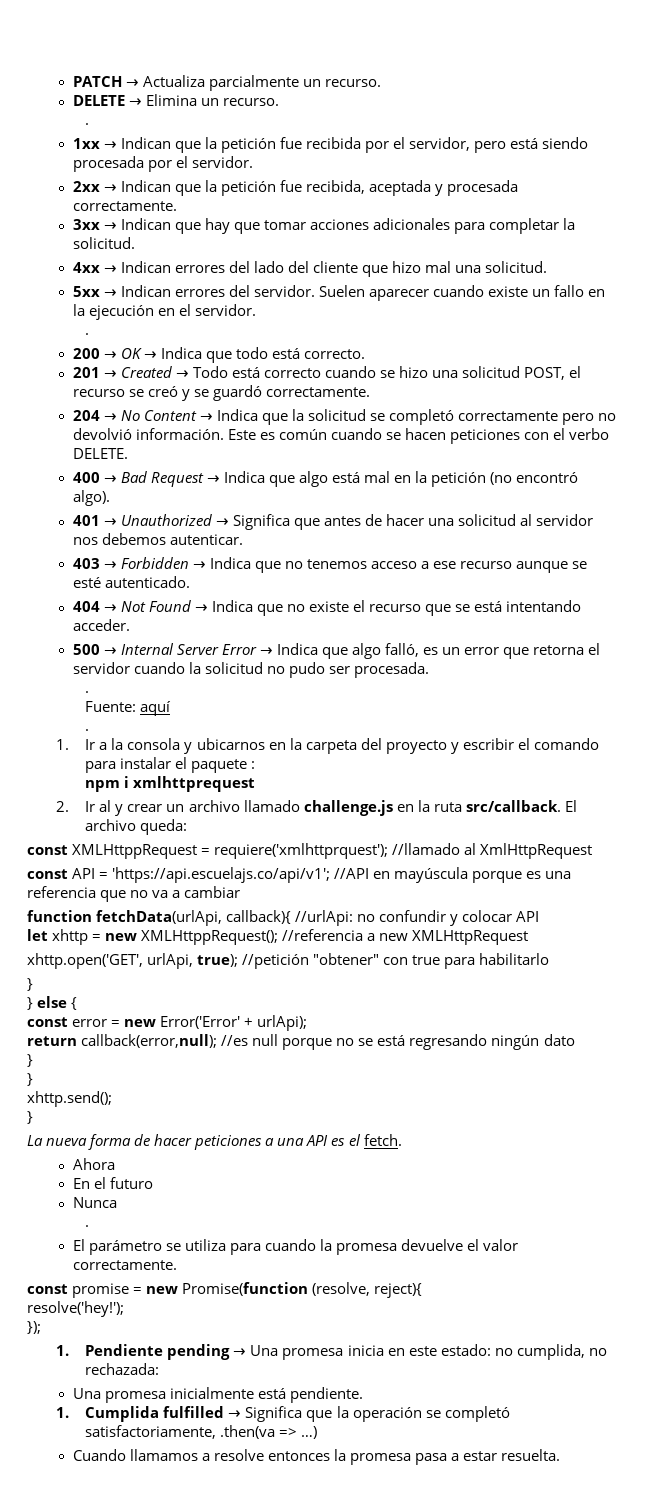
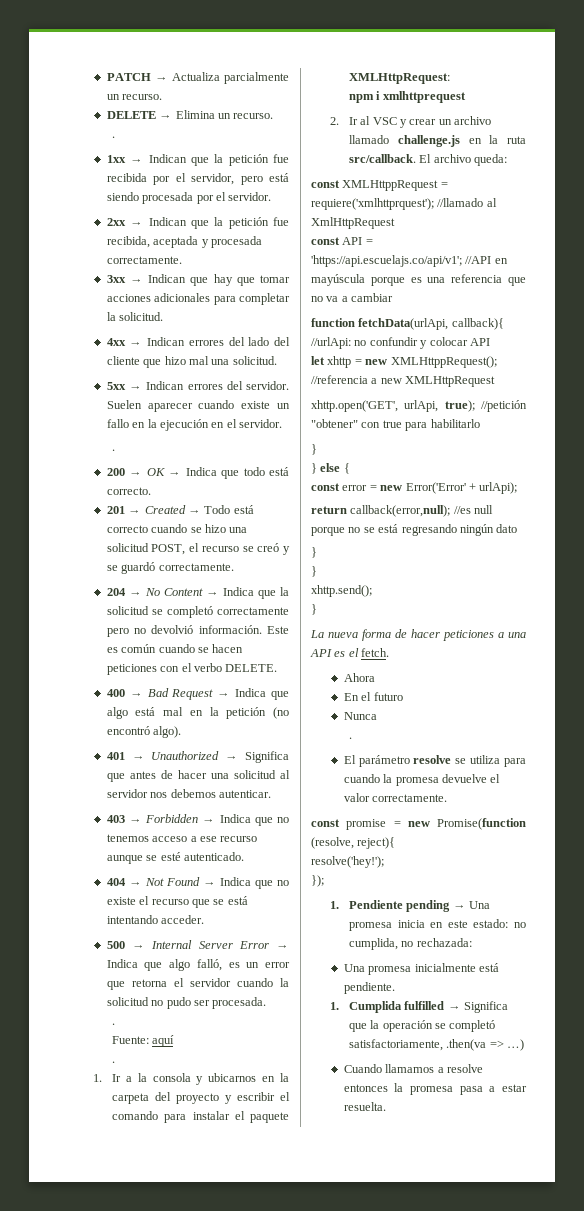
- 1. Ir a la consola y ubicarnos en la carpeta del proyecto y escribir el comando para instalar el paquete :
+ 1. Ir a la consola y ubicarnos en la carpeta del proyecto y escribir el comando para instalar el paquete XMLHttpRequest:
- 2. Ir al y crear un archivo llamado challenge.js en la ruta src/callback.
+ 2. Ir al VSC y crear un archivo llamado challenge.js en la ruta src/callback.
- El parámetro se utiliza para cuando la promesa devuelve el valor correctamente.
+ El parámetro resolve se utiliza para cuando la promesa devuelve el valor correctamente.

